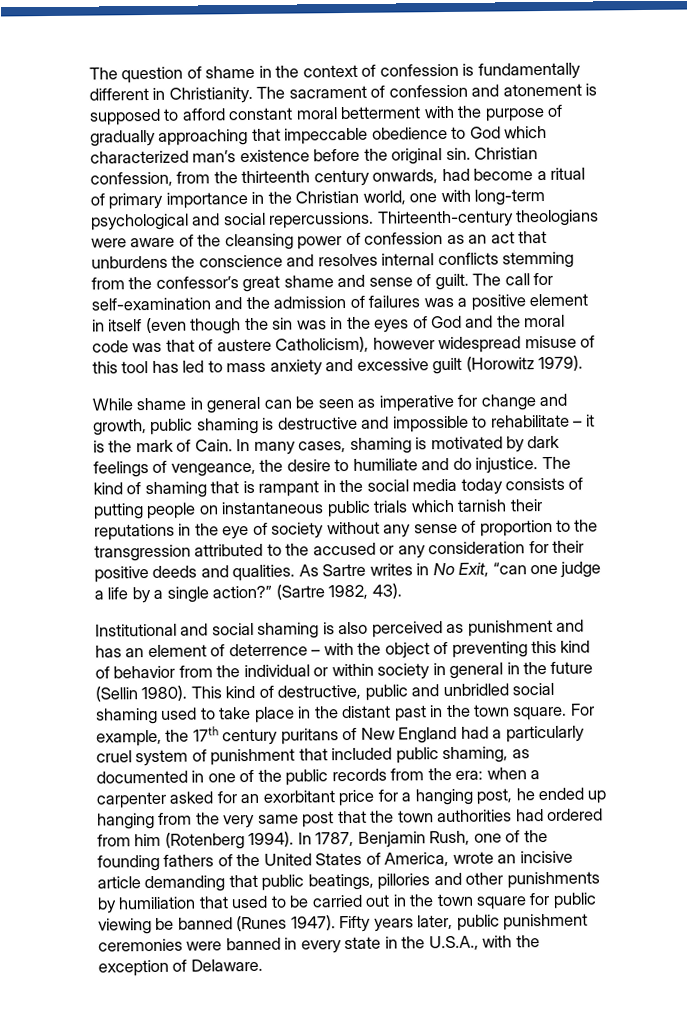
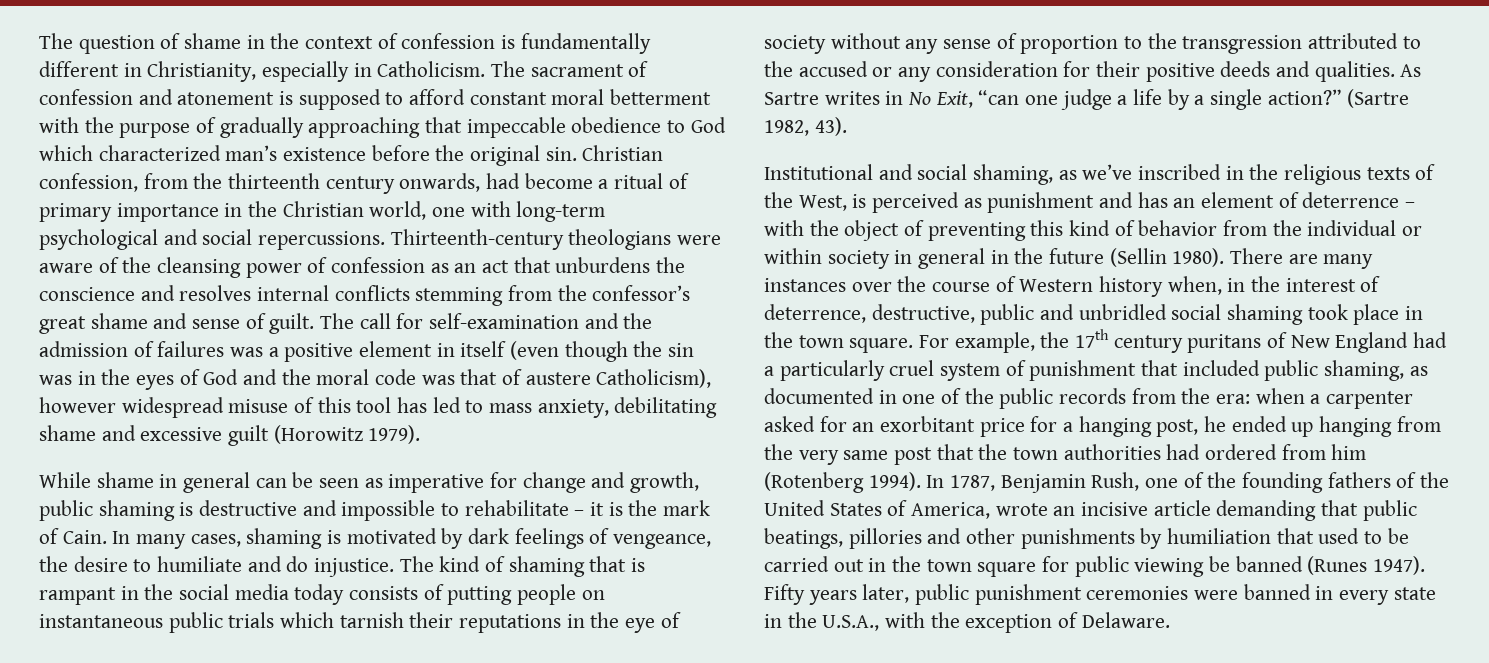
- The question of shame in the context of confession is fundamentally different in Christianity.
+ The question of shame in the context of confession is fundamentally different in Christianity, especially in Catholicism.
- The call for self-examination and the admission of failures was a positive element in itself (even though the sin was in the eyes of God and the moral code was that of austere Catholicism), however widespread misuse of this tool has led to mass anxiety and excessive guilt (Horowitz 1979).
+ The call for self-examination and the admission of failures was a positive element in itself (even though the sin was in the eyes of God and the moral code was that of austere Catholicism), however widespread misuse of this tool has led to mass anxiety, debilitating shame and excessive guilt (Horowitz 1979).
- Institutional and social shaming is also perceived as punishment and has an element of deterrence – with the object of preventing this kind of behavior from the individual or within society in general in the future (Sellin 1980).
+ Institutional and social shaming, as we’ve inscribed in the religious texts of the West, is perceived as punishment and has an element of deterrence – with the object of preventing this kind of behavior from the individual or within society in general in the future (Sellin 1980).
- This kind of destructive, public and unbridled social shaming used to take place in the distant past in the town square.
+ There are many instances over the course of Western history when, in the interest of deterrence, destructive, public and unbridled social shaming took place in the town square.

